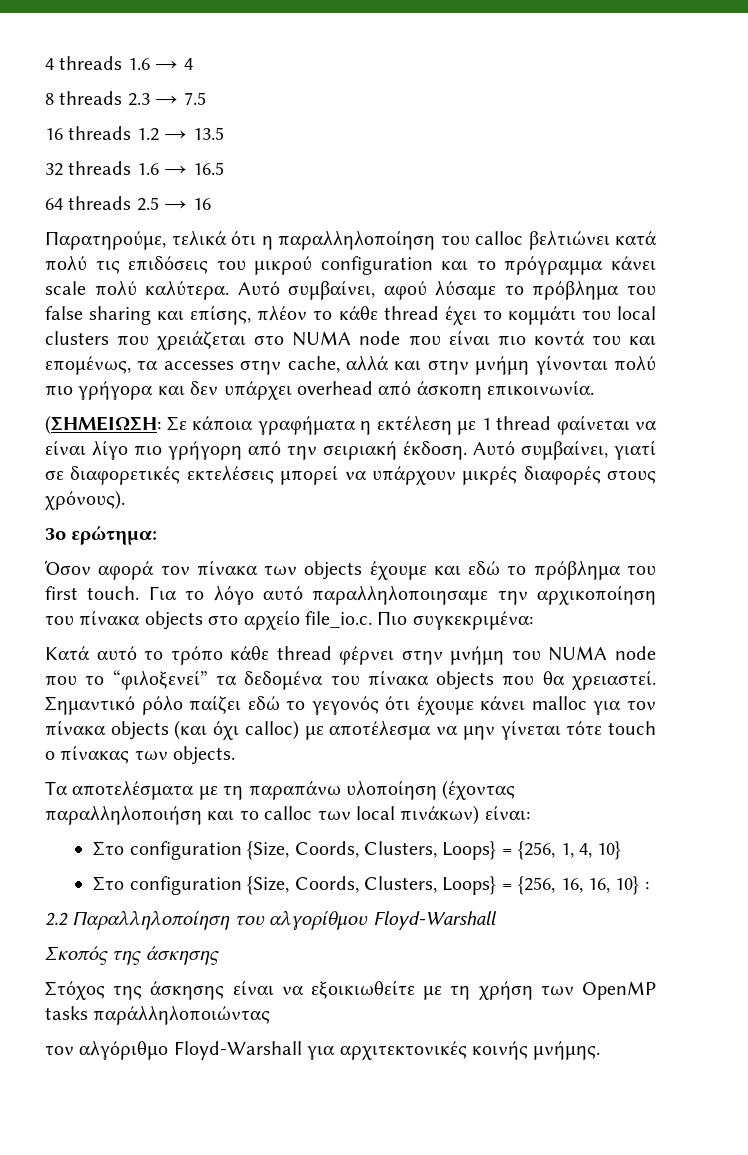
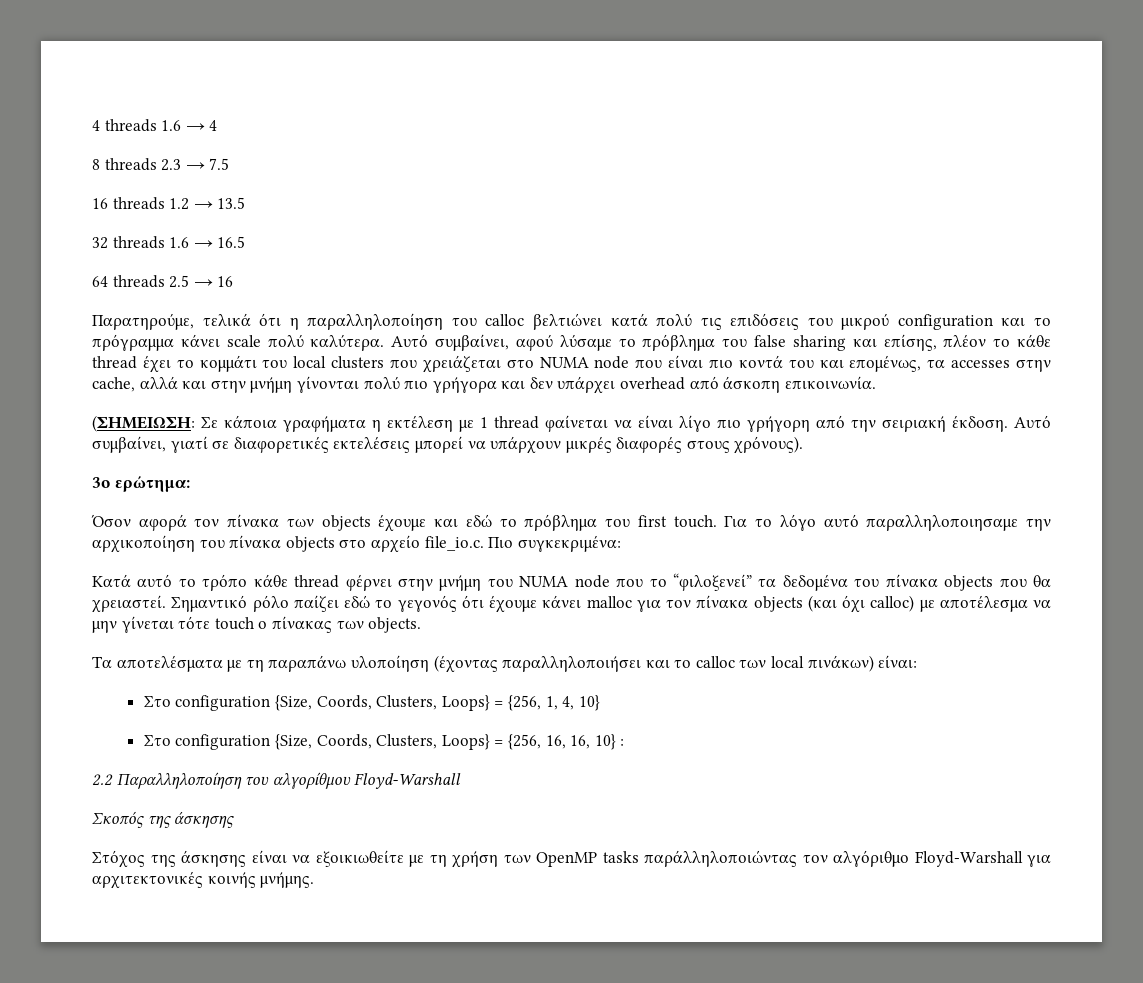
- Τα αποτελέσματα με τη παραπάνω υλοποίηση (έχοντας παραλληλοποιήση και το calloc των local πινάκων) είναι:
+ Τα αποτελέσματα με τη παραπάνω υλοποίηση (έχοντας παραλληλοποιήσει και το calloc των local πινάκων) είναι:
- Στόχος της άσκησης είναι να εξοικιωθείτε με τη χρήση των OpenMP tasks παράλληλοποιώντας
- τον αλγόριθμο Floyd-Warshall για αρχιτεκτονικές κοινής μνήμης.
+ Στόχος της άσκησης είναι να εξοικιωθείτε με τη χρήση των OpenMP tasks παράλληλοποιώντας τον αλγόριθμο Floyd-Warshall για αρχιτεκτονικές κοινής μνήμης.

